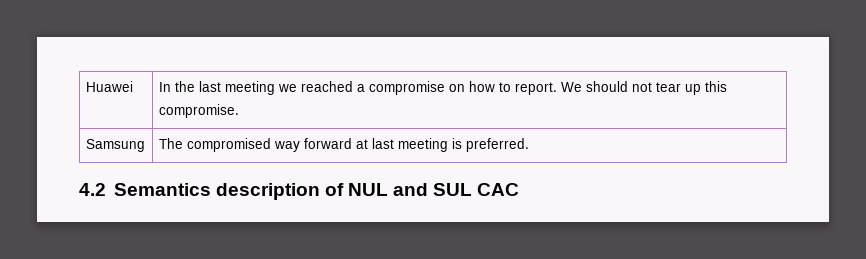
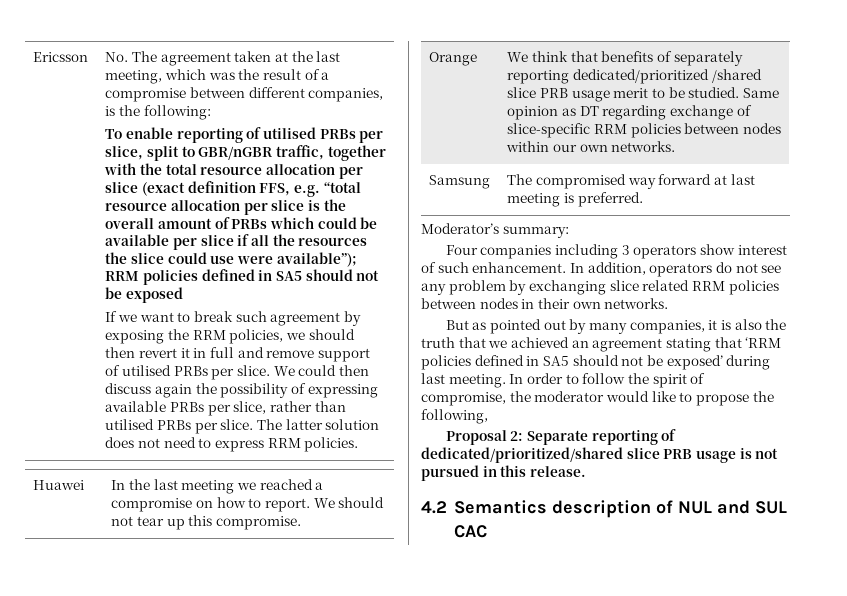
+ Ericsson | No. The agreement taken at the last meeting, which was the result of a compromise between different companies, is the following:
+ To enable reporting of utilised PRBs per slice, split to GBR/nGBR traffic, together with the total resource allocation per slice (exact definition FFS, e.g. “total resource allocation per slice is the overall amount of PRBs which could be available per slice if all the resources the slice could use were available”); RRM policies defined in SA5 should not be exposed
+ If we want to break such agreement by exposing the RRM policies, we should then revert it in full and remove support of utilised PRBs per slice. We could then discuss again the possibility of expressing available PRBs per slice, rather than utilised PRBs per slice. The latter solution does not need to express RRM policies.
+ Orange | We think that benefits of separately reporting dedicated/prioritized /shared slice PRB usage merit to be studied. Same opinion as DT regarding exchange of slice-specific RRM policies between nodes within our own networks.
+ Moderator’s summary:
+ Four companies including 3 operators show interest of such enhancement. In addition, operators do not see any problem by exchanging slice related RRM policies between nodes in their own networks.
+ But as pointed out by many companies, it is also the truth that we achieved an agreement stating that ‘RRM policies defined in SA5 should not be exposed’ during last meeting. In order to follow the spirit of compromise, the moderator would like to propose the following,
+ Proposal 2: Separate reporting of dedicated/prioritized/shared slice PRB usage is not pursued in this release.

